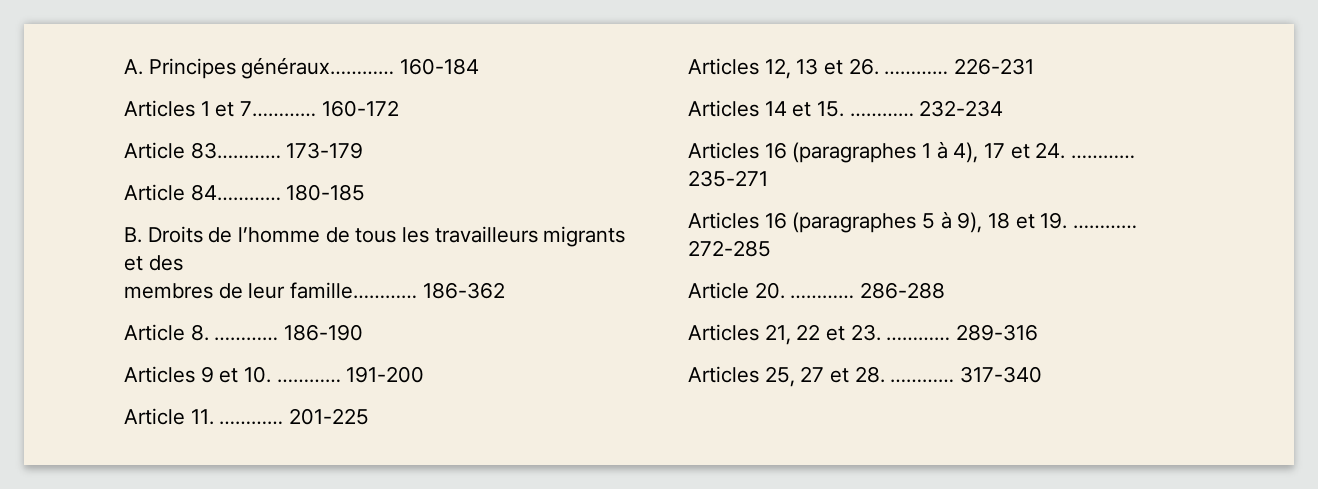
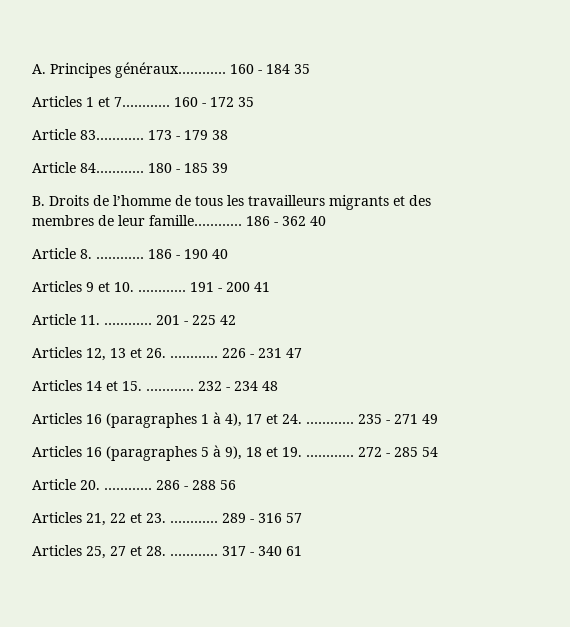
- 160-184
+ 160 - 184 35
- 160-172
- Article 83………… 173-179
- Article 84………… 180-185
+ 160 - 172 35
+ Article 83………… 173 - 179 38
+ Article 84………… 180 - 185 39
- 186-362
+ 186 - 362 40
- 186-190
+ 186 - 190 40
- 191-200
+ 191 - 200 41
- 201-225
+ 201 - 225 42
- 226-231
+ 226 - 231 47
- 232-234
+ 232 - 234 48
- 235-271
+ 235 - 271 49
- 272-285
+ 272 - 285 54
- 286-288
+ 286 - 288 56
- 289-316
+ 289 - 316 57
- 317-340
+ 317 - 340 61

